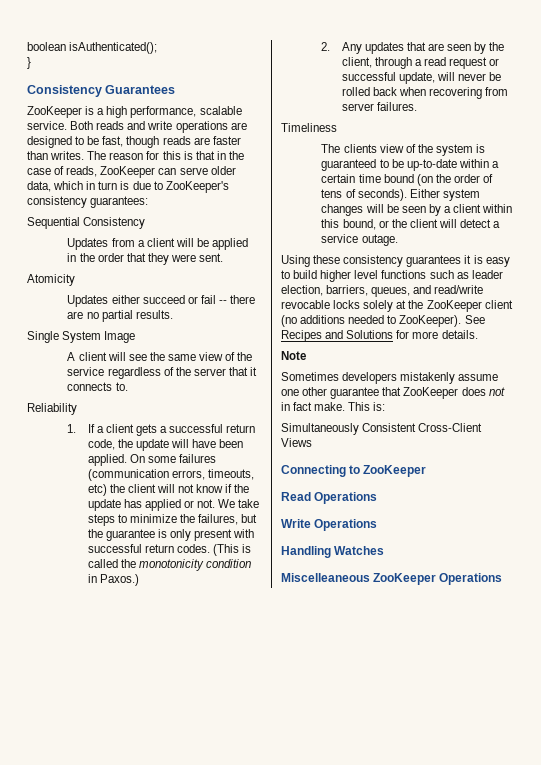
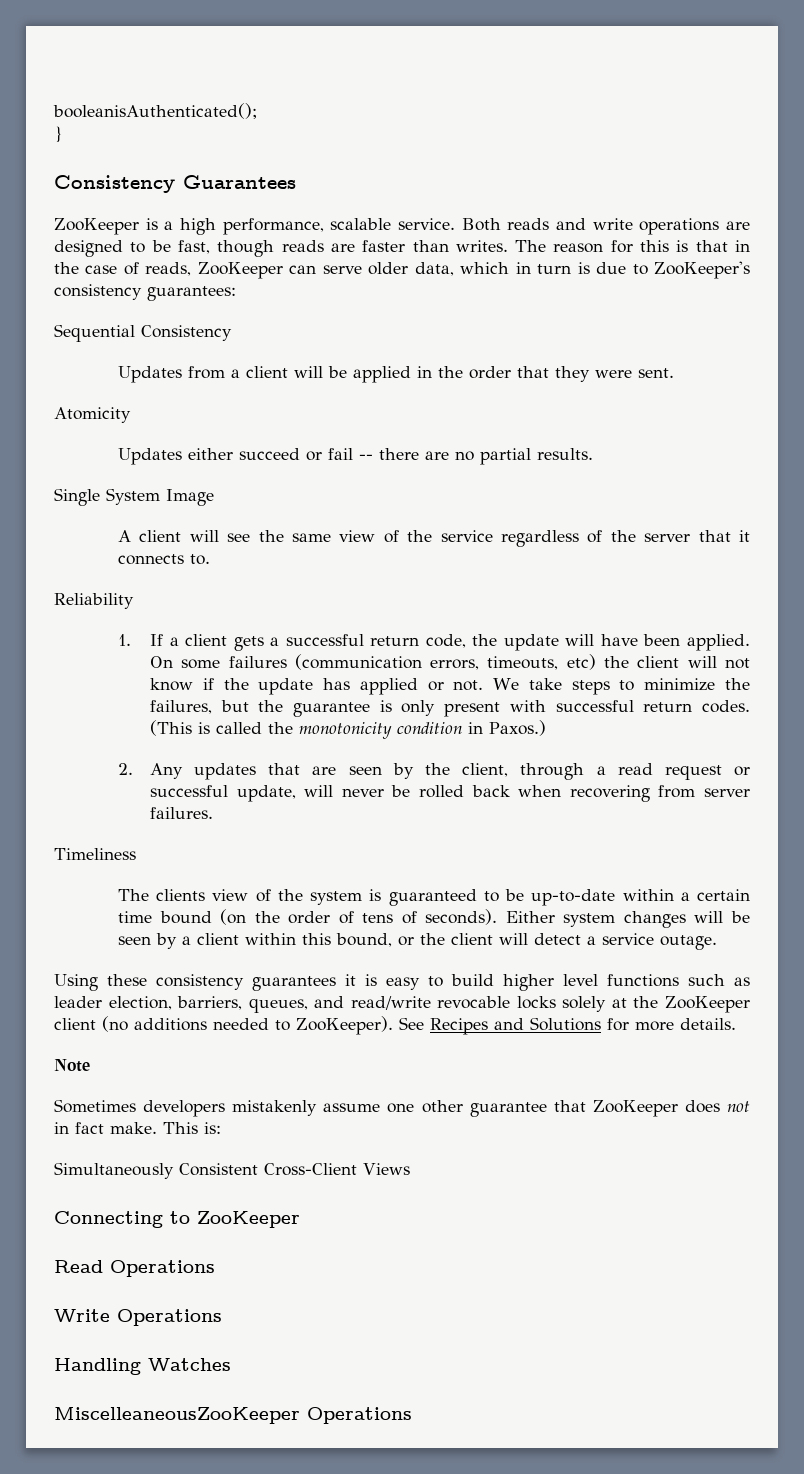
- boolean isAuthenticated();
+ booleanisAuthenticated();
- Miscelleaneous ZooKeeper Operations
+ MiscelleaneousZooKeeper Operations

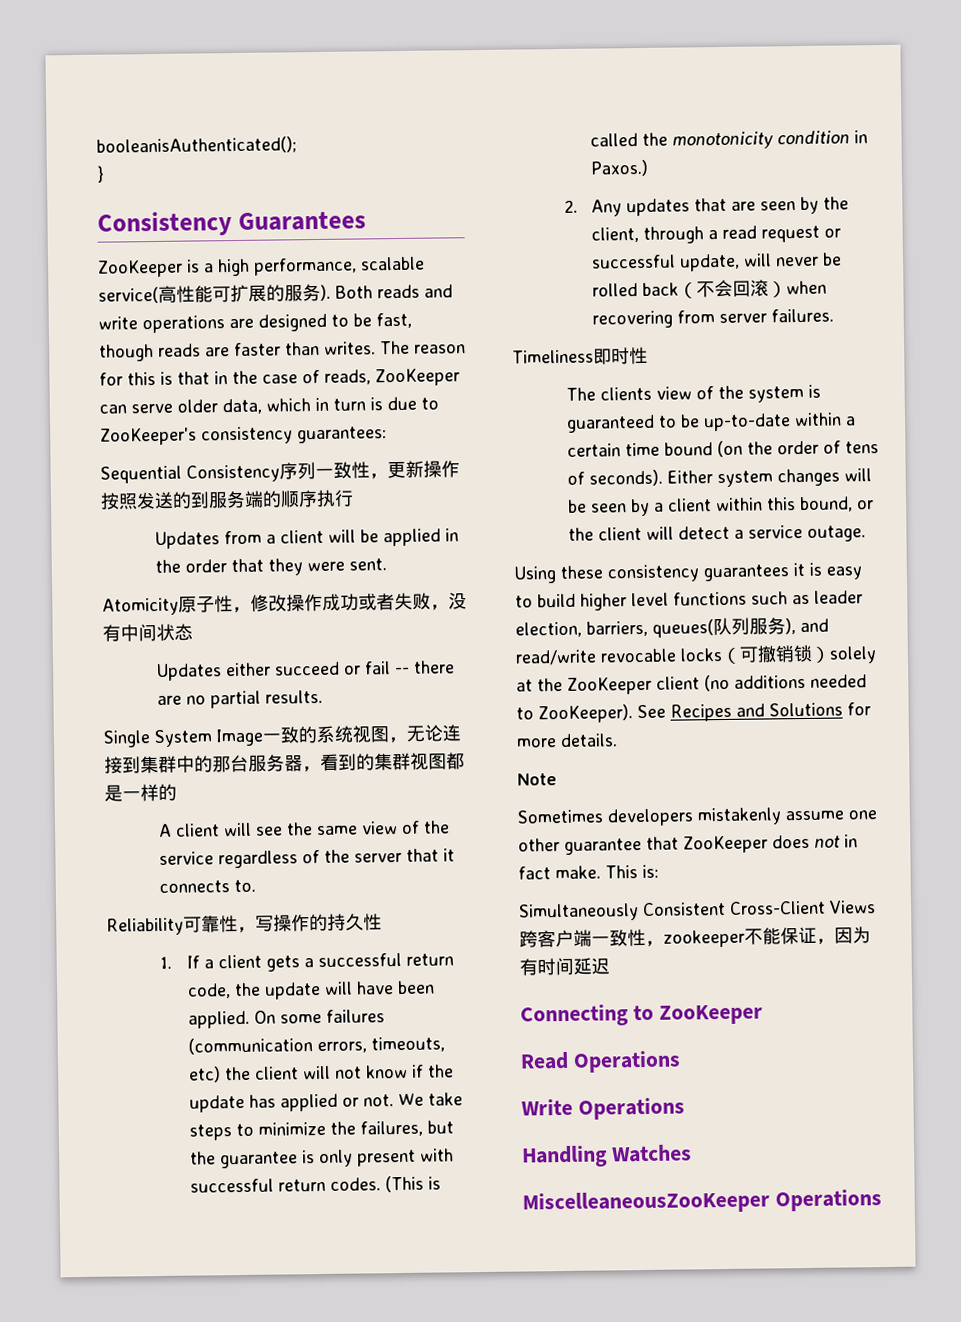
- ZooKeeper is a high performance, scalable service.
+ ZooKeeper is a high performance, scalable service(高性能可扩展的服务).
- Sequential Consistency
+ Sequential Consistency序列一致性，更新操作按照发送的到服务端的顺序执行
- Atomicity
+ Atomicity原子性，修改操作成功或者失败，没有中间状态
- Single System Image
+ Single System Image一致的系统视图，无论连接到集群中的那台服务器，看到的集群视图都是一样的
- Reliability
+ Reliability可靠性，写操作的持久性
- 2. Any updates that are seen by the client, through a read request or successful update, will never be rolled back when recovering from server failures.
+ 2. Any updates that are seen by the client, through a read request or successful update, will never be rolled back（不会回滚）when recovering from server failures.
- Timeliness
+ Timeliness即时性
- Using these consistency guarantees it is easy to build higher level functions such as leader election, barriers, queues, and read/write revocable locks solely at the ZooKeeper client (no additions needed to ZooKeeper).
+ Using these consistency guarantees it is easy to build higher level functions such as leader election, barriers, queues(队列服务), and read/write revocable locks（可撤销锁）solely at the ZooKeeper client (no additions needed to ZooKeeper).
- Simultaneously Consistent Cross-Client Views
+ Simultaneously Consistent Cross-Client Views跨客户端一致性，zookeeper不能保证，因为有时间延迟

